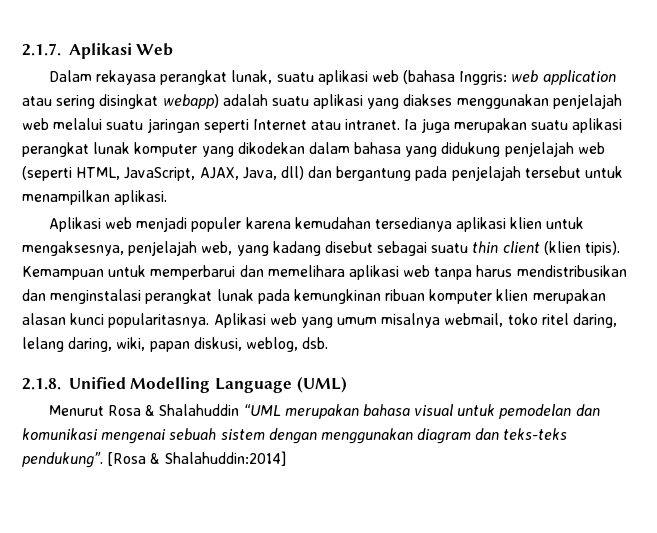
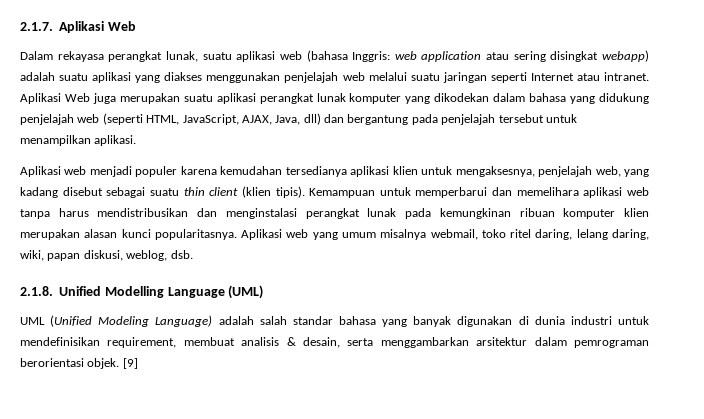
- Ia juga merupakan suatu aplikasi perangkat lunak komputer yang dikodekan dalam bahasa yang didukung penjelajah web (seperti HTML, JavaScript, AJAX, Java, dll) dan bergantung pada penjelajah tersebut untuk menampilkan aplikasi.
+ Aplikasi Web juga merupakan suatu aplikasi perangkat lunak komputer yang dikodekan dalam bahasa yang didukung penjelajah web (seperti HTML, JavaScript, AJAX, Java, dll) dan bergantung pada penjelajah tersebut untuk menampilkan aplikasi.
- Menurut Rosa & Shalahuddin “UML merupakan bahasa visual untuk pemodelan dan komunikasi mengenai sebuah sistem dengan menggunakan diagram dan teks-teks pendukung”. [Rosa & Shalahuddin:2014]
+ UML (Unified Modeling Language) adalah salah standar bahasa yang banyak digunakan di dunia industri untuk mendefinisikan requirement, membuat analisis & desain, serta menggambarkan arsitektur dalam pemrograman berorientasi objek. [9]

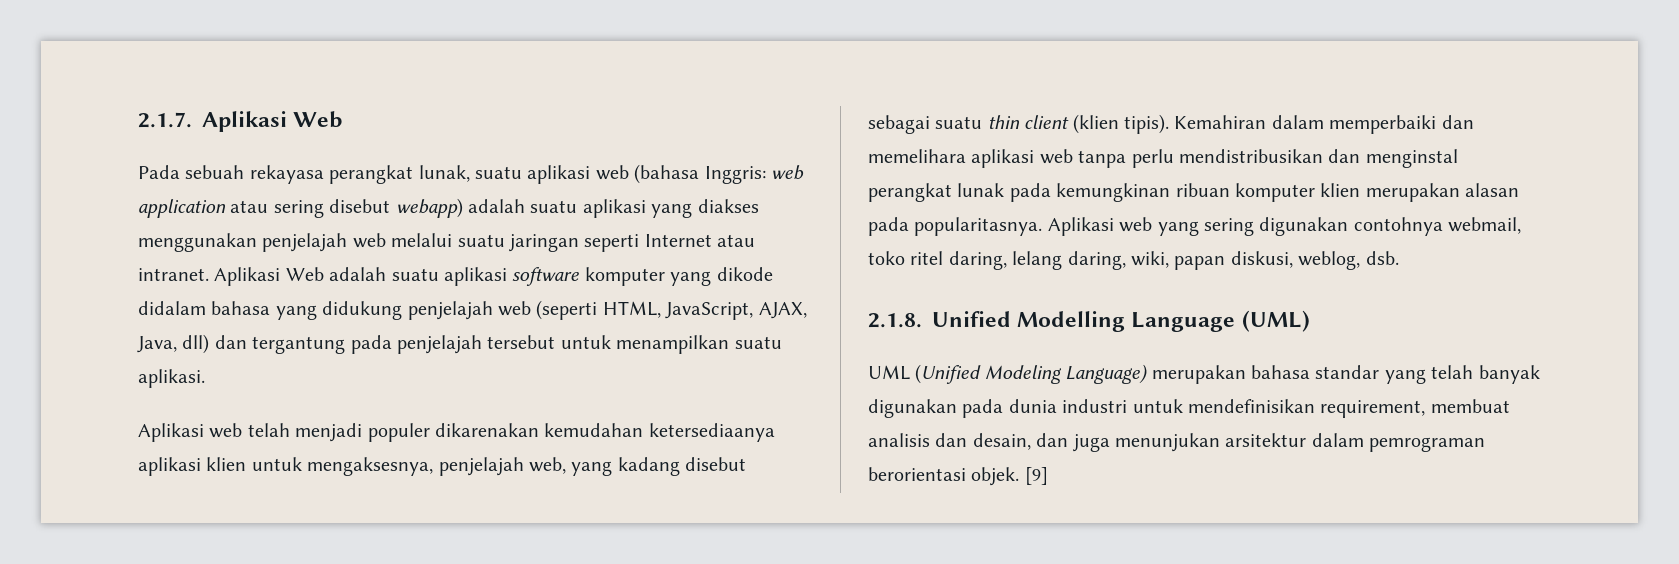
- Dalam rekayasa perangkat lunak, suatu aplikasi web (bahasa Inggris: web application atau sering disingkat webapp) adalah suatu aplikasi yang diakses menggunakan penjelajah web melalui suatu jaringan seperti Internet atau intranet.
+ Pada sebuah rekayasa perangkat lunak, suatu aplikasi web (bahasa Inggris: web application atau sering disebut webapp) adalah suatu aplikasi yang diakses menggunakan penjelajah web melalui suatu jaringan seperti Internet atau intranet.
- Aplikasi Web juga merupakan suatu aplikasi perangkat lunak komputer yang dikodekan dalam bahasa yang didukung penjelajah web (seperti HTML, JavaScript, AJAX, Java, dll) dan bergantung pada penjelajah tersebut untuk menampilkan aplikasi.
+ Aplikasi Web adalah suatu aplikasi software komputer yang dikode didalam bahasa yang didukung penjelajah web (seperti HTML, JavaScript, AJAX, Java, dll) dan tergantung pada penjelajah tersebut untuk menampilkan suatu aplikasi.
- Aplikasi web menjadi populer karena kemudahan tersedianya aplikasi klien untuk mengaksesnya, penjelajah web, yang kadang disebut sebagai suatu thin client (klien tipis).
+ Aplikasi web telah menjadi populer dikarenakan kemudahan ketersediaanya aplikasi klien untuk mengaksesnya, penjelajah web, yang kadang disebut sebagai suatu thin client (klien tipis).
- Kemampuan untuk memperbarui dan memelihara aplikasi web tanpa harus mendistribusikan dan menginstalasi perangkat lunak pada kemungkinan ribuan komputer klien merupakan alasan kunci popularitasnya.
+ Kemahiran dalam memperbaiki dan memelihara aplikasi web tanpa perlu mendistribusikan dan menginstal perangkat lunak pada kemungkinan ribuan komputer klien merupakan alasan pada popularitasnya.
- Aplikasi web yang umum misalnya webmail, toko ritel daring, lelang daring, wiki, papan diskusi, weblog, dsb.
+ Aplikasi web yang sering digunakan contohnya webmail, toko ritel daring, lelang daring, wiki, papan diskusi, weblog, dsb.
- UML (Unified Modeling Language) adalah salah standar bahasa yang banyak digunakan di dunia industri untuk mendefinisikan requirement, membuat analisis & desain, serta menggambarkan arsitektur dalam pemrograman berorientasi objek.
+ UML (Unified Modeling Language) merupakan bahasa standar yang telah banyak digunakan pada dunia industri untuk mendefinisikan requirement, membuat analisis dan desain, dan juga menunjukan arsitektur dalam pemrograman berorientasi objek.

